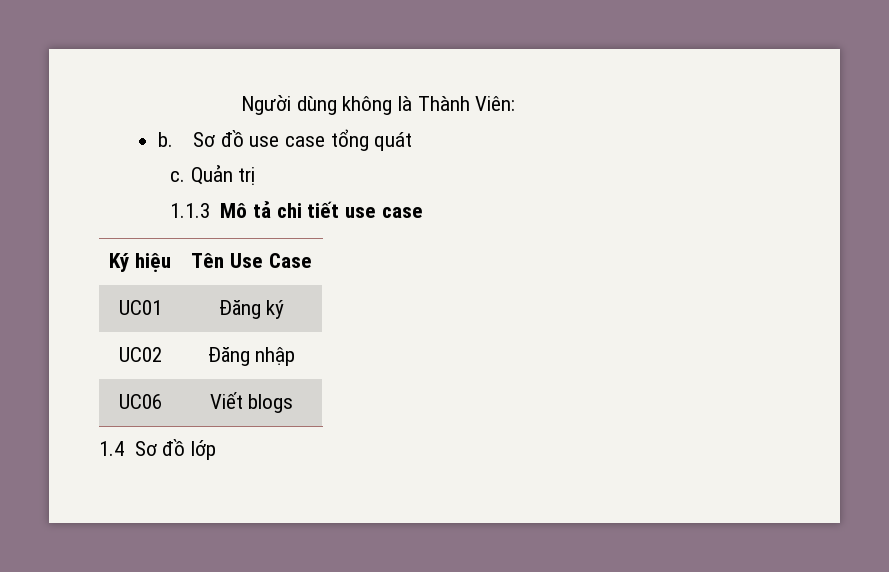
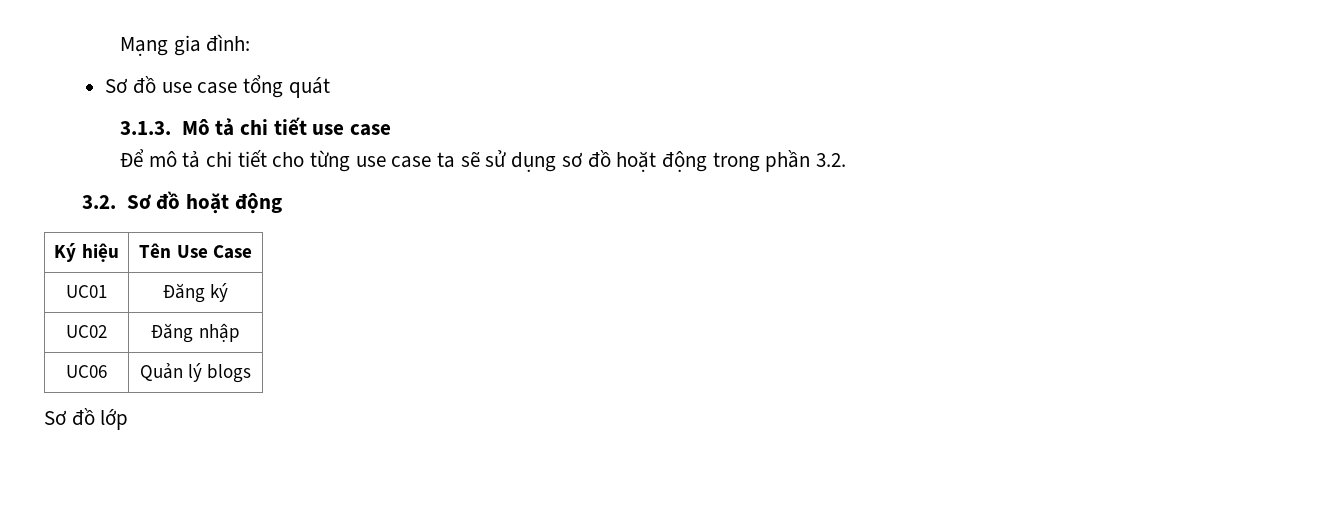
- Người dùng không là Thành Viên:
- b. Sơ đồ use case tổng quát
+ Mạng gia đình:
+ Sơ đồ use case tổng quát
- c. Quản trị
- 1.1.3 Mô tả chi tiết use case
+ 3.1.3. Mô tả chi tiết use case
+ Để mô tả chi tiết cho từng use case ta sẽ sử dụng sơ đồ hoặt động trong phần 3.2.
+ 3.2. Sơ đồ hoặt động
- UC06 | Viết blogs
+ UC06 | Quản lý blogs
- 1.4 Sơ đồ lớp
+ Sơ đồ lớp

